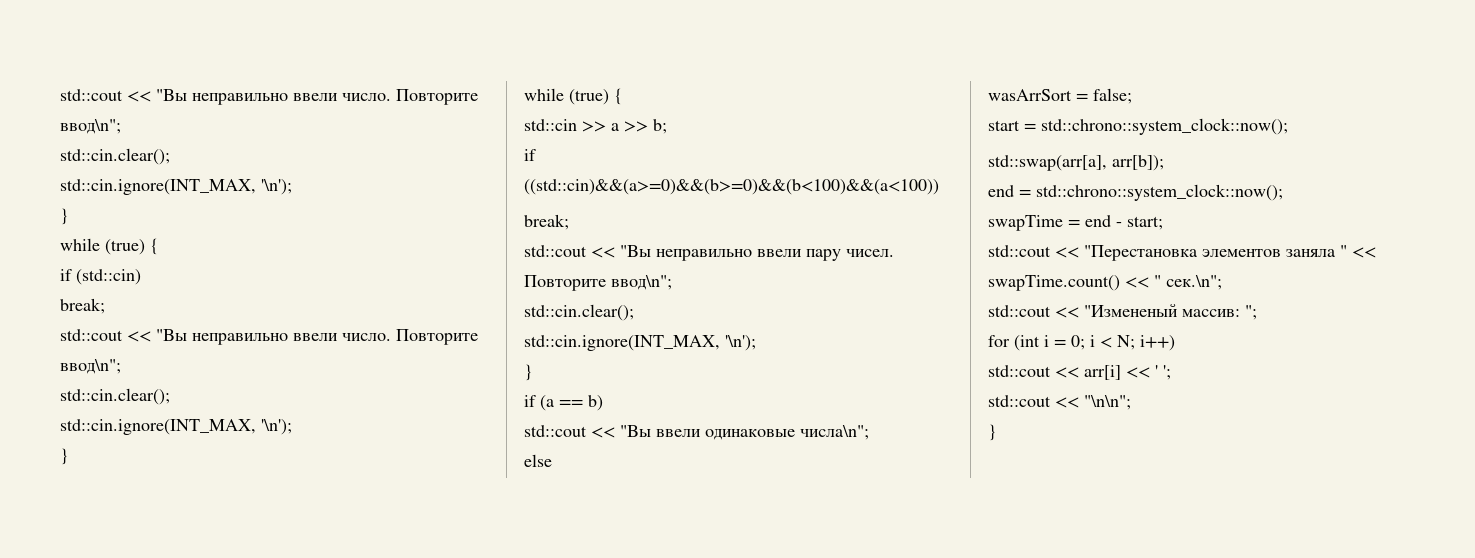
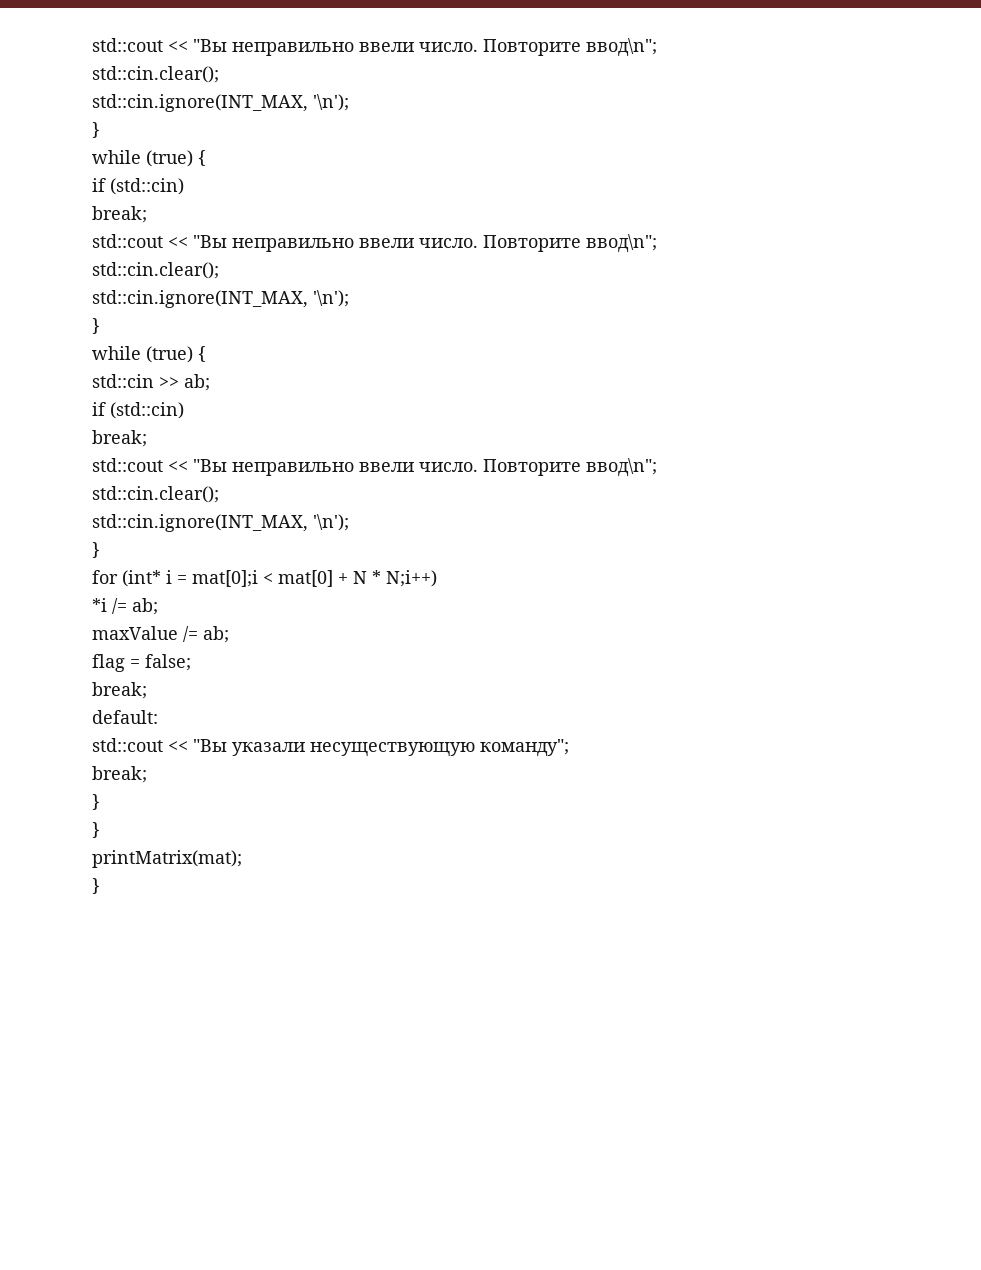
- std::cin >> a >> b;
- if ((std::cin)&&(a>=0)&&(b>=0)&&(b<100)&&(a<100))
+ std::cin >> ab;
+ if (std::cin)
  break;
- std::cout << "Вы неправильно ввели пару чисел. Повторите ввод\n";
+ std::cout << "Вы неправильно ввели число. Повторите ввод\n";
  std::cin.clear();
  std::cin.ignore(INT_MAX, '\n');
  }
- if (a == b)
- std::cout << "Вы ввели одинаковые числа\n";
- else
- wasArrSort = false;
- start = std::chrono::system_clock::now();
- std::swap(arr[a], arr[b]);
- end = std::chrono::system_clock::now();
- swapTime = end - start;
- std::cout << "Перестановка элементов заняла " << swapTime.count() << " сек.\n";
- std::cout << "Измененый массив: ";
- for (int i = 0; i < N; i++)
- std::cout << arr[i] << ' ';
- std::cout << "\n\n";
+ for (int* i = mat[0];i < mat[0] + N * N;i++)
+ *i /= ab;
+ maxValue /= ab;
+ flag = false;
+ break;
+ default:
+ std::cout << "Вы указали несуществующую команду";
+ break;
+ }
+ }
+ printMatrix(mat);

